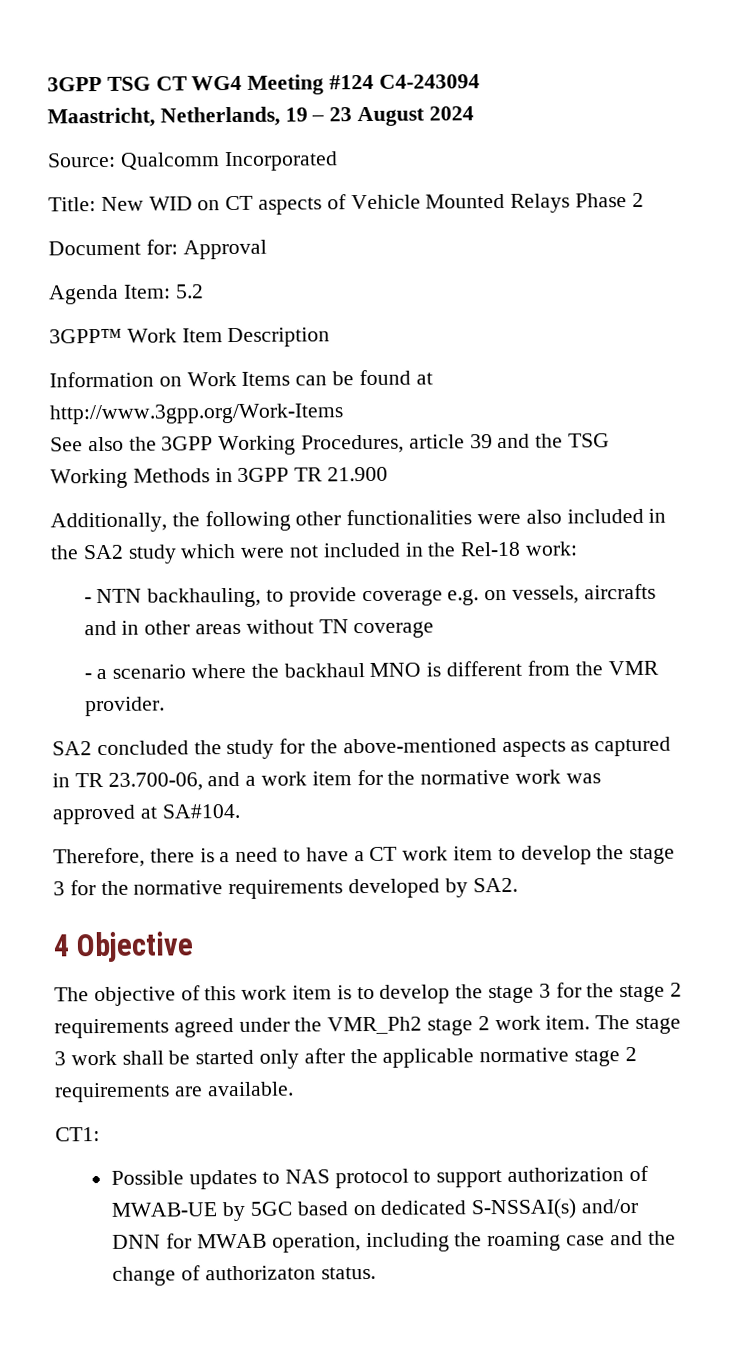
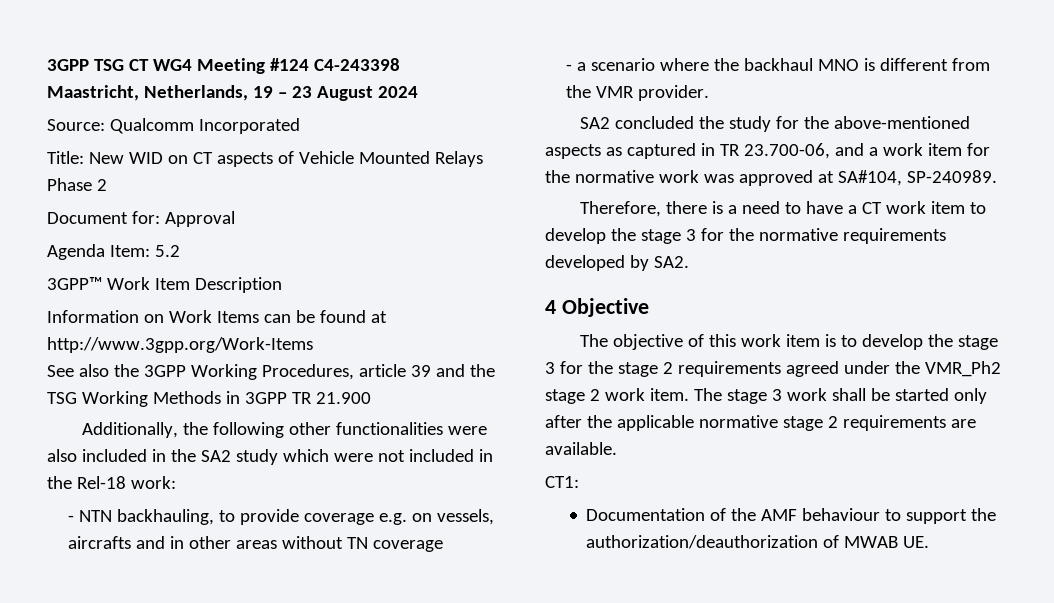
- 3GPP TSG CT WG4 Meeting #124 C4-243094
+ 3GPP TSG CT WG4 Meeting #124 C4-243398
- SA2 concluded the study for the above-mentioned aspects as captured in TR 23.700-06, and a work item for the normative work was approved at SA#104.
+ SA2 concluded the study for the above-mentioned aspects as captured in TR 23.700-06, and a work item for the normative work was approved at SA#104, SP-240989.
- Possible updates to NAS protocol to support authorization of MWAB-UE by 5GC based on dedicated S-NSSAI(s) and/or DNN for MWAB operation, including the roaming case and the change of authorizaton status.
+ Documentation of the AMF behaviour to support the authorization/deauthorization of MWAB UE.

